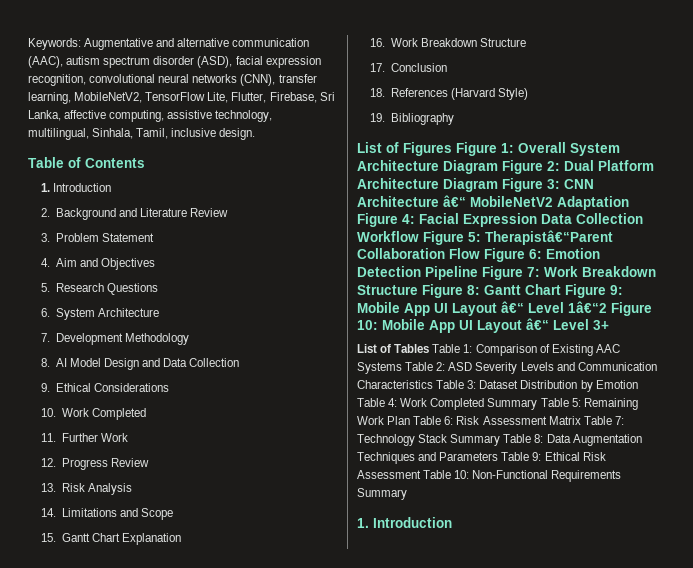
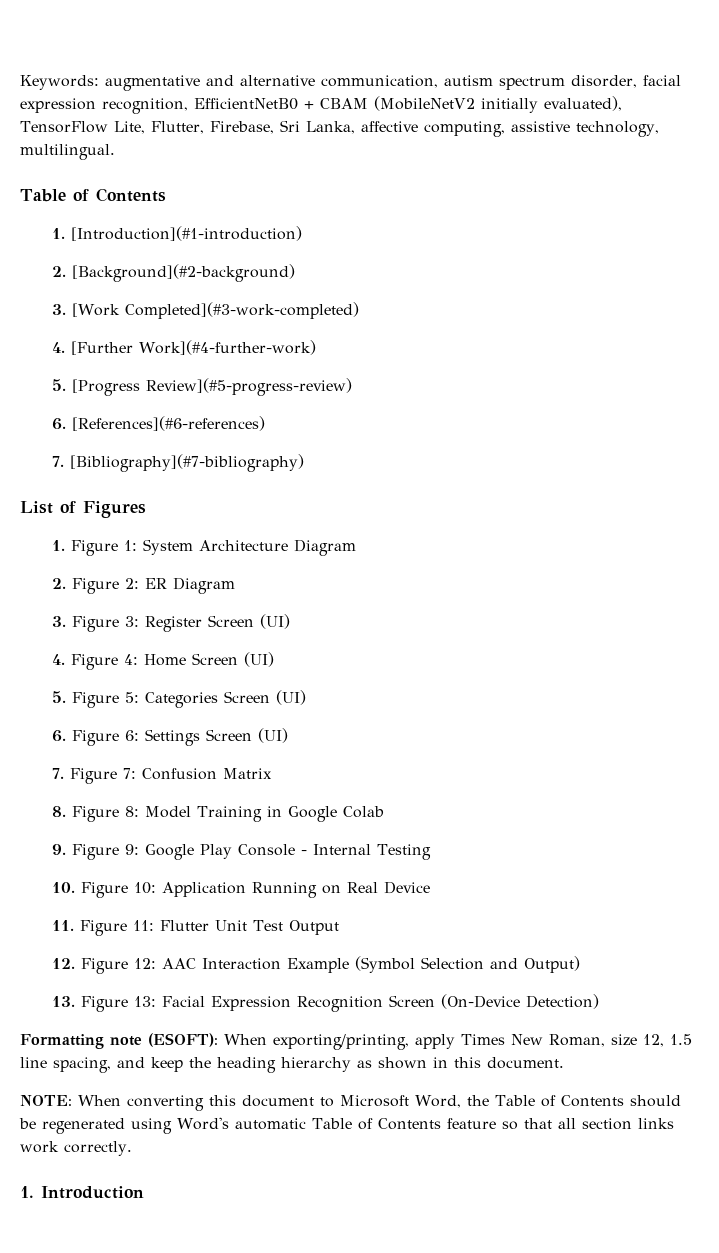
- Keywords: Augmentative and alternative communication (AAC), autism spectrum disorder (ASD), facial expression recognition, convolutional neural networks (CNN), transfer learning, MobileNetV2, TensorFlow Lite, Flutter, Firebase, Sri Lanka, affective computing, assistive technology, multilingual, Sinhala, Tamil, inclusive design.
+ Keywords: augmentative and alternative communication, autism spectrum disorder, facial expression recognition, EfficientNetB0 + CBAM (MobileNetV2 initially evaluated), TensorFlow Lite, Flutter, Firebase, Sri Lanka, affective computing, assistive technology, multilingual.
  Table of Contents
- 1. Introduction
- 2. Background and Literature Review
- 3. Problem Statement
- 4. Aim and Objectives
- 5. Research Questions
- 6. System Architecture
- 7. Development Methodology
- 8. AI Model Design and Data Collection
- 9. Ethical Considerations
- 10. Work Completed
- 11. Further Work
- 12. Progress Review
- 13. Risk Analysis
- 14. Limitations and Scope
- 15. Gantt Chart Explanation
- 16. Work Breakdown Structure
- 17. Conclusion
- 18. References (Harvard Style)
- 19. Bibliography
+ 1. [Introduction](#1-introduction)
+ 2. [Background](#2-background)
+ 3. [Work Completed](#3-work-completed)
+ 4. [Further Work](#4-further-work)
+ 5. [Progress Review](#5-progress-review)
+ 6. [References](#6-references)
+ 7. [Bibliography](#7-bibliography)
- List of Figures Figure 1: Overall System Architecture Diagram Figure 2: Dual Platform Architecture Diagram Figure 3: CNN Architecture â€“ MobileNetV2 Adaptation Figure 4: Facial Expression Data Collection Workflow Figure 5: Therapistâ€“Parent Collaboration Flow Figure 6: Emotion Detection Pipeline Figure 7: Work Breakdown Structure Figure 8: Gantt Chart Figure 9: Mobile App UI Layout â€“ Level 1â€“2 Figure 10: Mobile App UI Layout â€“ Level 3+
- List of Tables Table 1: Comparison of Existing AAC Systems Table 2: ASD Severity Levels and Communication Characteristics Table 3: Dataset Distribution by Emotion Table 4: Work Completed Summary Table 5: Remaining Work Plan Table 6: Risk Assessment Matrix Table 7: Technology Stack Summary Table 8: Data Augmentation Techniques and Parameters Table 9: Ethical Risk Assessment Table 10: Non-Functional Requirements Summary
+ List of Figures
+ 1. Figure 1: System Architecture Diagram
+ 2. Figure 2: ER Diagram
+ 3. Figure 3: Register Screen (UI)
+ 4. Figure 4: Home Screen (UI)
+ 5. Figure 5: Categories Screen (UI)
+ 6. Figure 6: Settings Screen (UI)
+ 7. Figure 7: Confusion Matrix
+ 8. Figure 8: Model Training in Google Colab
+ 9. Figure 9: Google Play Console - Internal Testing
+ 10. Figure 10: Application Running on Real Device
+ 11. Figure 11: Flutter Unit Test Output
+ 12. Figure 12: AAC Interaction Example (Symbol Selection and Output)
+ 13. Figure 13: Facial Expression Recognition Screen (On-Device Detection)
+ Formatting note (ESOFT): When exporting/printing, apply Times New Roman, size 12, 1.5 line spacing, and keep the heading hierarchy as shown in this document.
+ NOTE: When converting this document to Microsoft Word, the Table of Contents should be regenerated using Word's automatic Table of Contents feature so that all section links work correctly.

